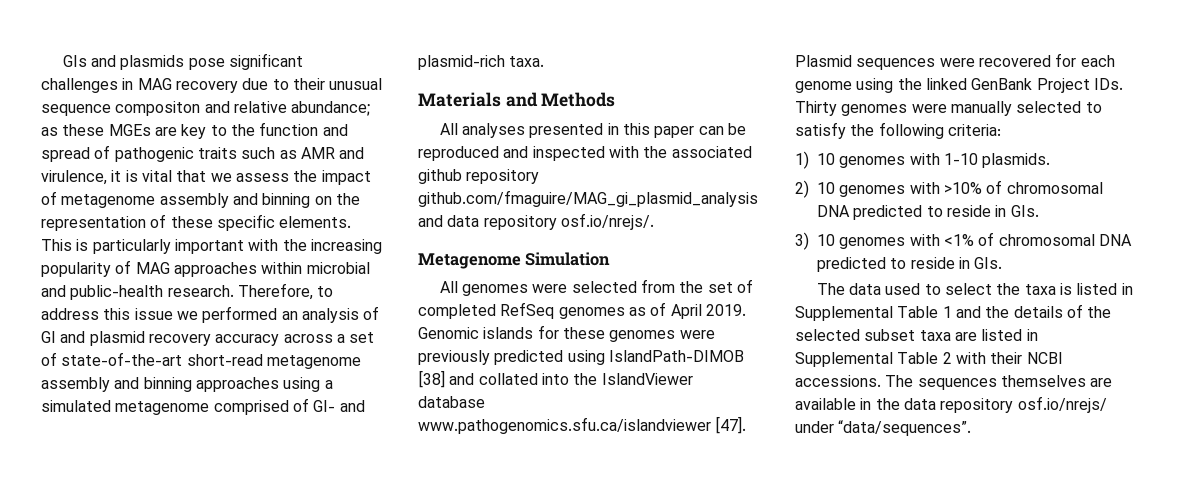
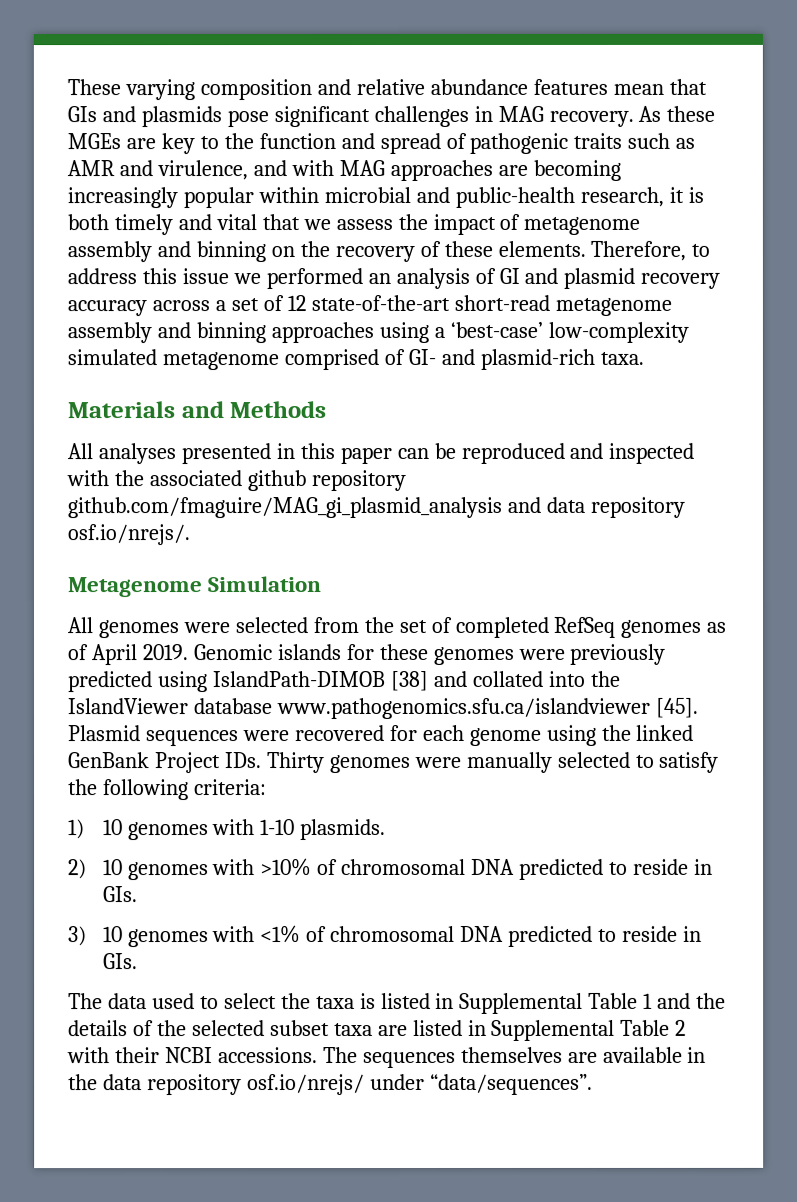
- GIs and plasmids pose significant challenges in MAG recovery due to their unusual sequence compositon and relative abundance; as these MGEs are key to the function and spread of pathogenic traits such as AMR and virulence, it is vital that we assess the impact of metagenome assembly and binning on the representation of these specific elements. This is particularly important with the increasing popularity of MAG approaches within microbial and public-health research.
+ These varying composition and relative abundance features mean that GIs and plasmids pose significant challenges in MAG recovery. As these MGEs are key to the function and spread of pathogenic traits such as AMR and virulence, and with MAG approaches are becoming increasingly popular within microbial and public-health research, it is both timely and vital that we assess the impact of metagenome assembly and binning on the recovery of these elements.
- Therefore, to address this issue we performed an analysis of GI and plasmid recovery accuracy across a set of state-of-the-art short-read metagenome assembly and binning approaches using a simulated metagenome comprised of GI- and plasmid-rich taxa.
+ Therefore, to address this issue we performed an analysis of GI and plasmid recovery accuracy across a set of 12 state-of-the-art short-read metagenome assembly and binning approaches using a ‘best-case’ low-complexity simulated metagenome comprised of GI- and plasmid-rich taxa.
- Genomic islands for these genomes were previously predicted using IslandPath-DIMOB [38] and collated into the IslandViewer database www.pathogenomics.sfu.ca/islandviewer [47].
+ Genomic islands for these genomes were previously predicted using IslandPath-DIMOB [38] and collated into the IslandViewer database www.pathogenomics.sfu.ca/islandviewer [45].

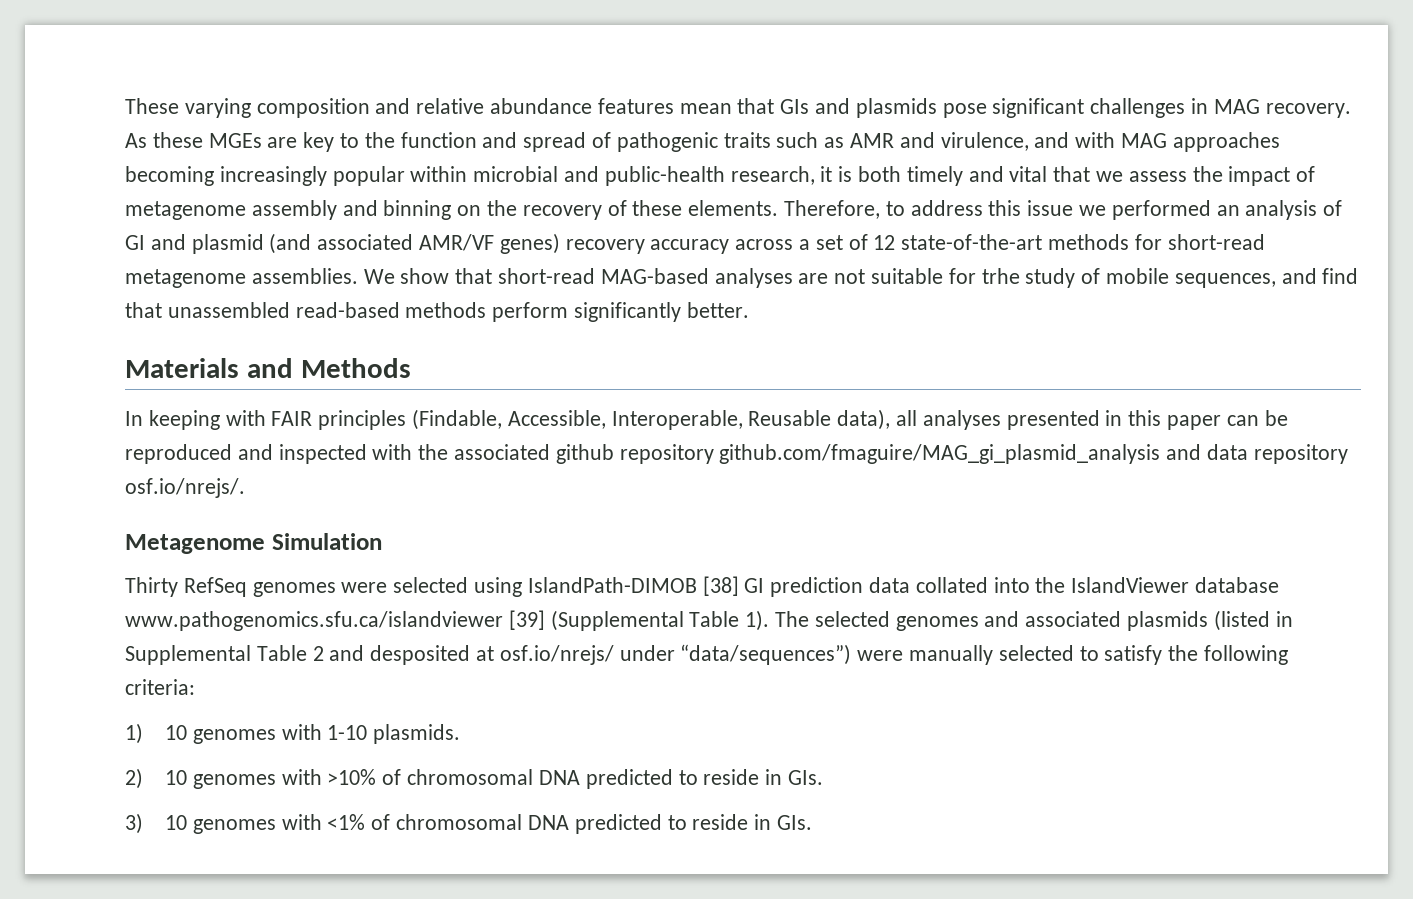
- As these MGEs are key to the function and spread of pathogenic traits such as AMR and virulence, and with MAG approaches are becoming increasingly popular within microbial and public-health research, it is both timely and vital that we assess the impact of metagenome assembly and binning on the recovery of these elements.
+ As these MGEs are key to the function and spread of pathogenic traits such as AMR and virulence, and with MAG approaches becoming increasingly popular within microbial and public-health research, it is both timely and vital that we assess the impact of metagenome assembly and binning on the recovery of these elements.
- Therefore, to address this issue we performed an analysis of GI and plasmid recovery accuracy across a set of 12 state-of-the-art short-read metagenome assembly and binning approaches using a ‘best-case’ low-complexity simulated metagenome comprised of GI- and plasmid-rich taxa.
+ Therefore, to address this issue we performed an analysis of GI and plasmid (and associated AMR/VF genes) recovery accuracy across a set of 12 state-of-the-art methods for short-read metagenome assemblies. We show that short-read MAG-based analyses are not suitable for trhe study of mobile sequences, and find that unassembled read-based methods perform significantly better.
  Materials and Methods
- All analyses presented in this paper can be reproduced and inspected with the associated github repository github.com/fmaguire/MAG_gi_plasmid_analysis and data repository osf.io/nrejs/.
+ In keeping with FAIR principles (Findable, Accessible, Interoperable, Reusable data), all analyses presented in this paper can be reproduced and inspected with the associated github repository github.com/fmaguire/MAG_gi_plasmid_analysis and data repository osf.io/nrejs/.
- All genomes were selected from the set of completed RefSeq genomes as of April 2019. Genomic islands for these genomes were previously predicted using IslandPath-DIMOB [38] and collated into the IslandViewer database www.pathogenomics.sfu.ca/islandviewer [45]. Plasmid sequences were recovered for each genome using the linked GenBank Project IDs. Thirty genomes were manually selected to satisfy the following criteria:
+ Thirty RefSeq genomes were selected using IslandPath-DIMOB [38] GI prediction data collated into the IslandViewer database www.pathogenomics.sfu.ca/islandviewer [39] (Supplemental Table 1). The selected genomes and associated plasmids (listed in Supplemental Table 2 and desposited at osf.io/nrejs/ under “data/sequences”) were manually selected to satisfy the following criteria:
- The data used to select the taxa is listed in Supplemental Table 1 and the details of the selected subset taxa are listed in Supplemental Table 2 with their NCBI accessions. The sequences themselves are available in the data repository osf.io/nrejs/ under “data/sequences”.

